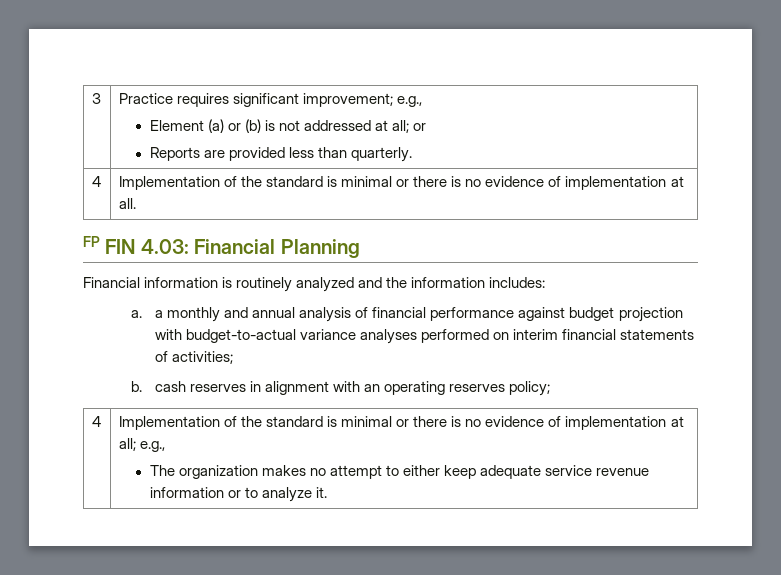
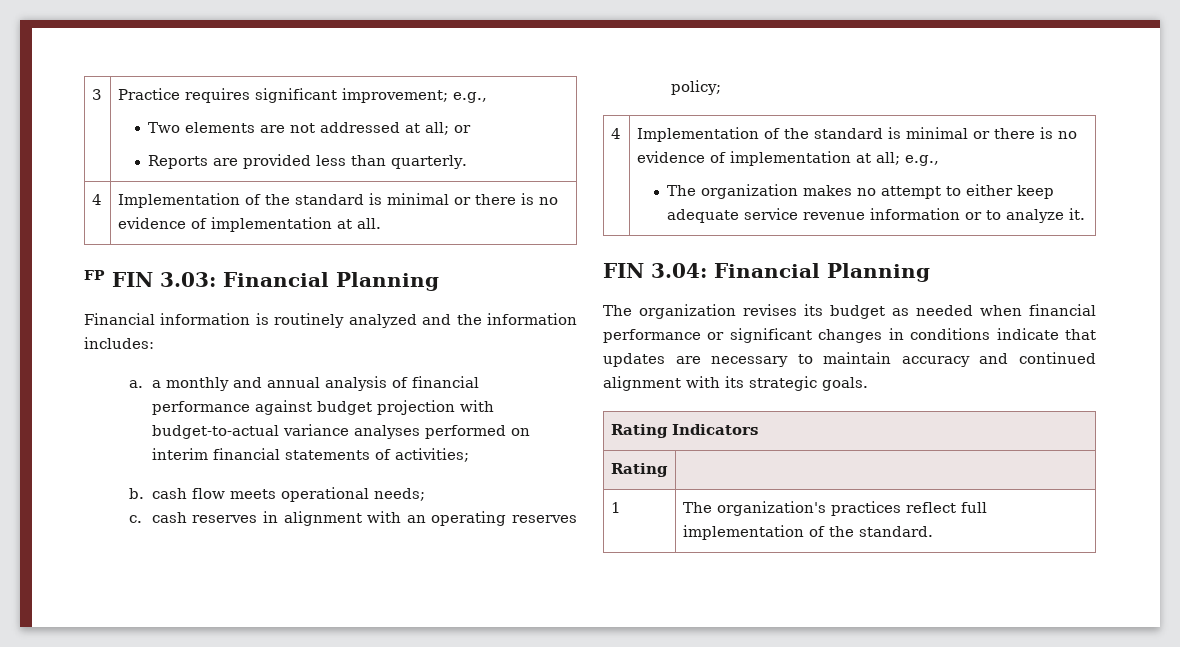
  3 | Practice requires significant improvement; e.g.,
- Element (a) or (b) is not addressed at all; or
+ Two elements are not addressed at all; or
- FP FIN 4.03: Financial Planning
+ FP FIN 3.03: Financial Planning
- b. cash reserves in alignment with an operating reserves policy;
+ b. cash flow meets operational needs;
+ c. cash reserves in alignment with an operating reserves policy;
+ FIN 3.04: Financial Planning
+ The organization revises its budget as needed when financial performance or significant changes in conditions indicate that updates are necessary to maintain accuracy and continued alignment with its strategic goals.
+ Rating Indicators
+ Rating |
+ 1 | The organization's practices reflect full implementation of the standard.

